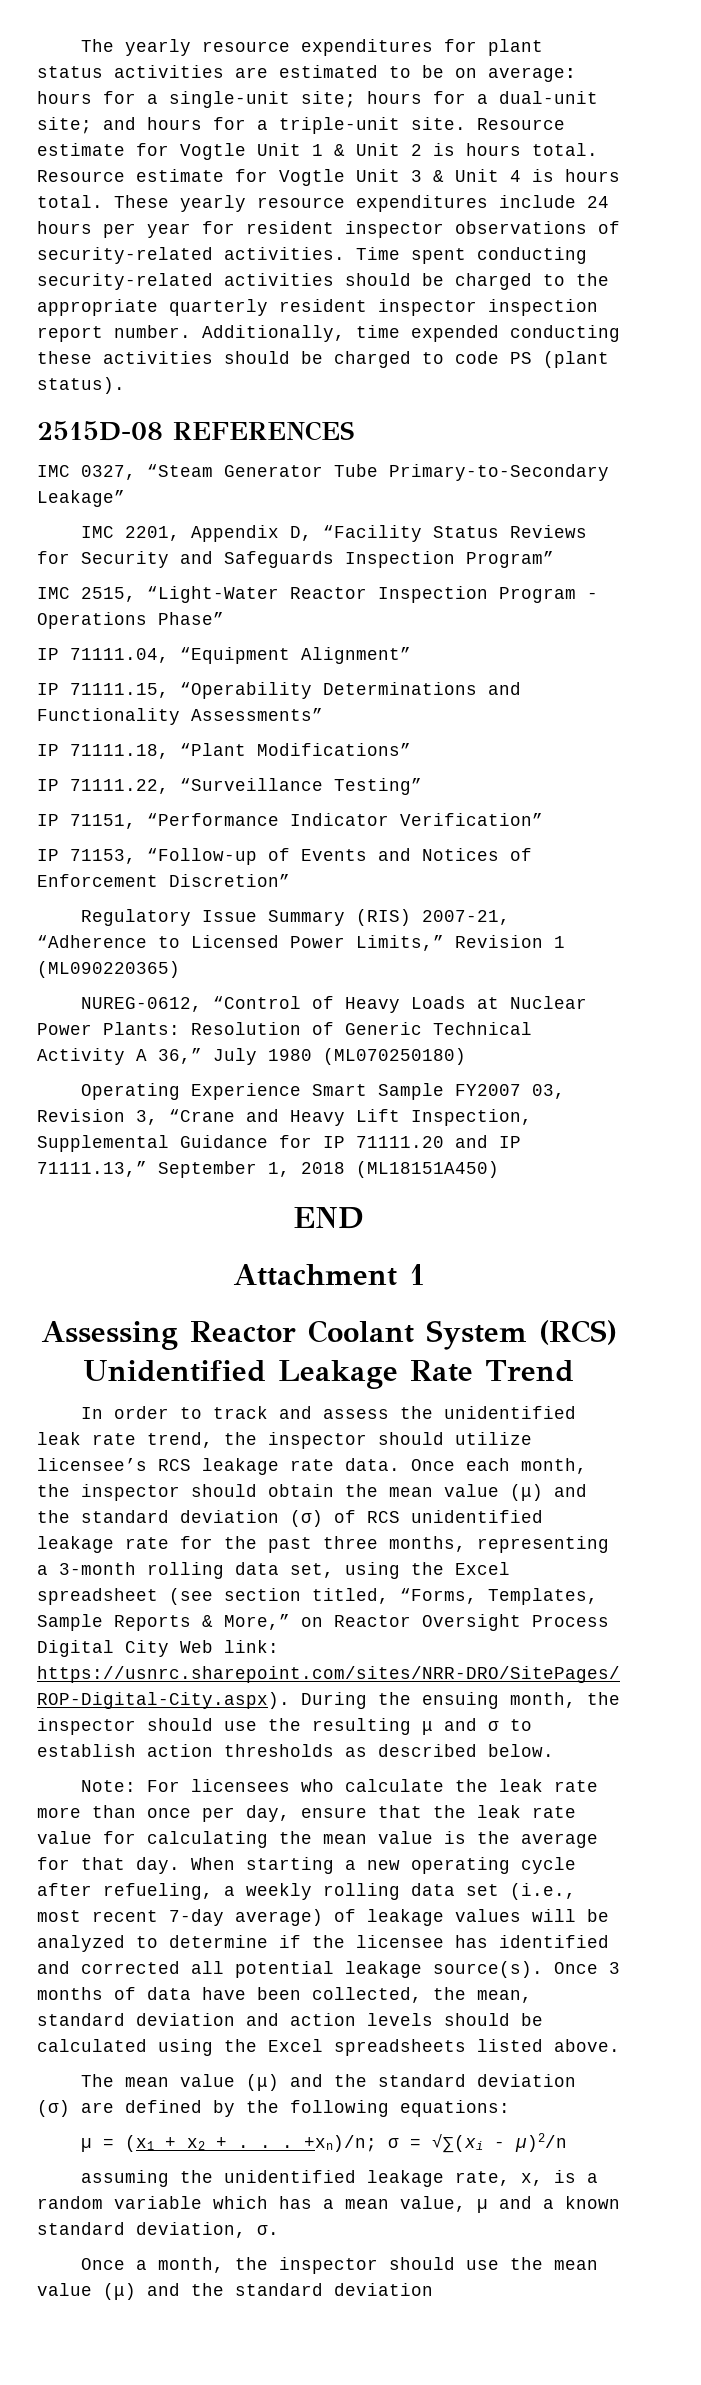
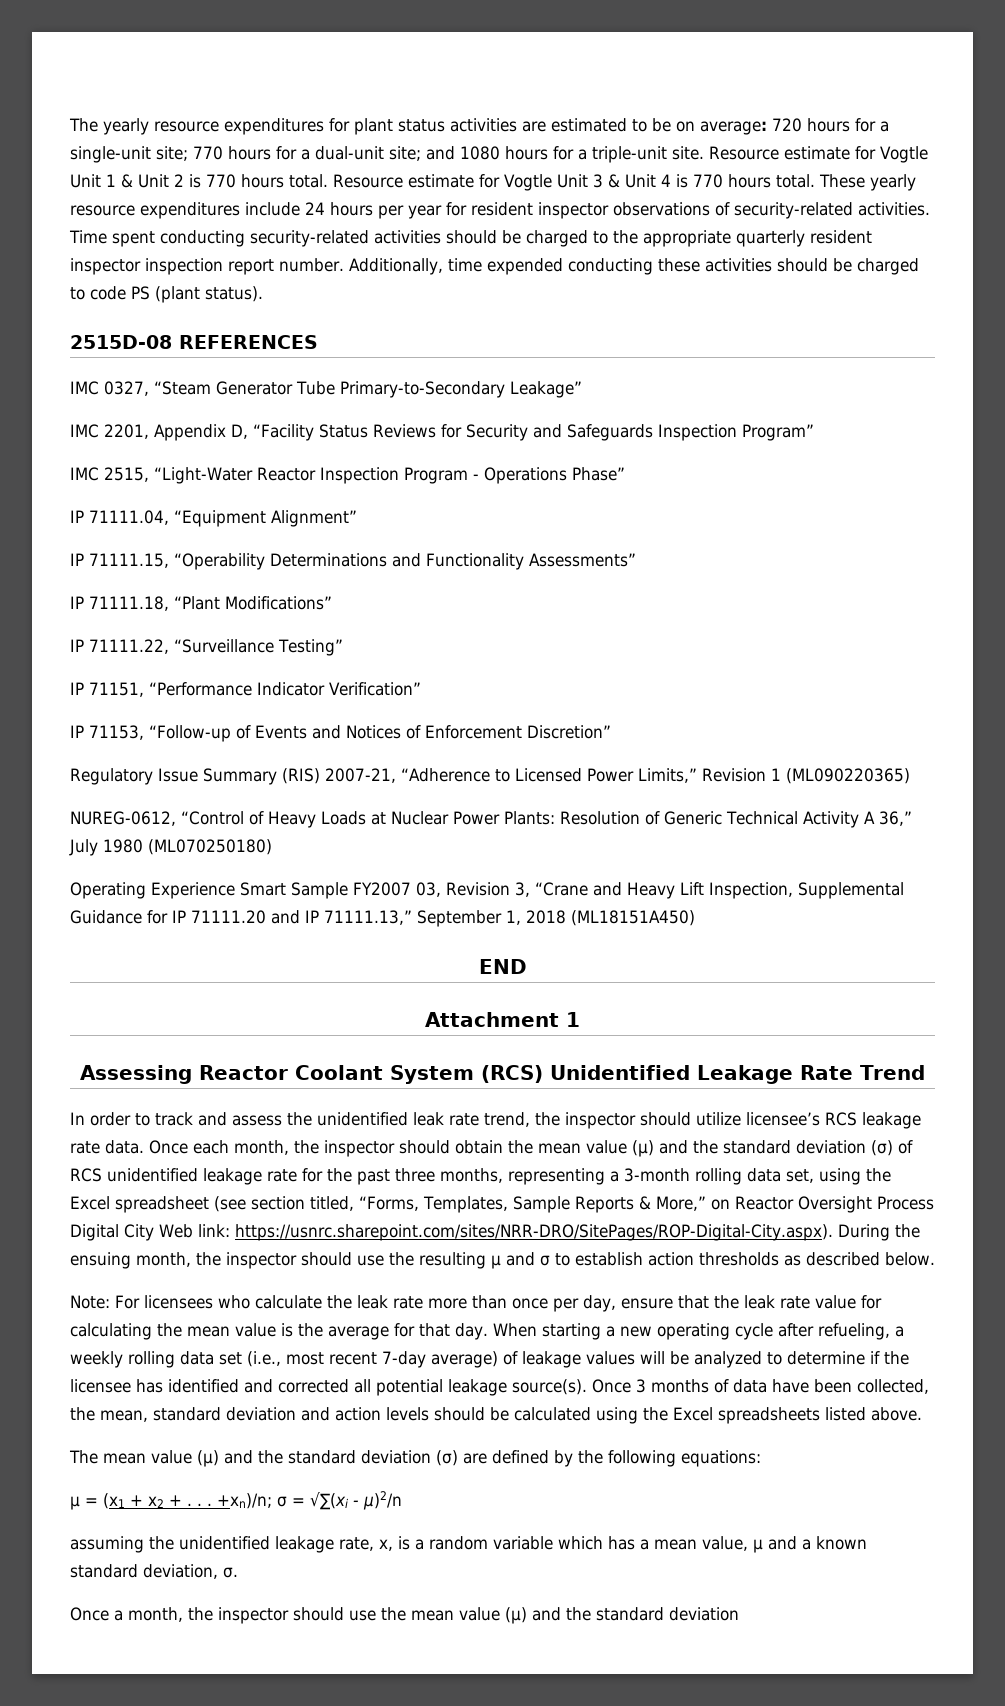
- The yearly resource expenditures for plant status activities are estimated to be on average: hours for a single-unit site; hours for a dual-unit site; and hours for a triple-unit site.
+ The yearly resource expenditures for plant status activities are estimated to be on average: 720 hours for a single-unit site; 770 hours for a dual-unit site; and 1080 hours for a triple-unit site.
- Resource estimate for Vogtle Unit 1 & Unit 2 is hours total.
+ Resource estimate for Vogtle Unit 1 & Unit 2 is 770 hours total.
- Resource estimate for Vogtle Unit 3 & Unit 4 is hours total.
+ Resource estimate for Vogtle Unit 3 & Unit 4 is 770 hours total.

